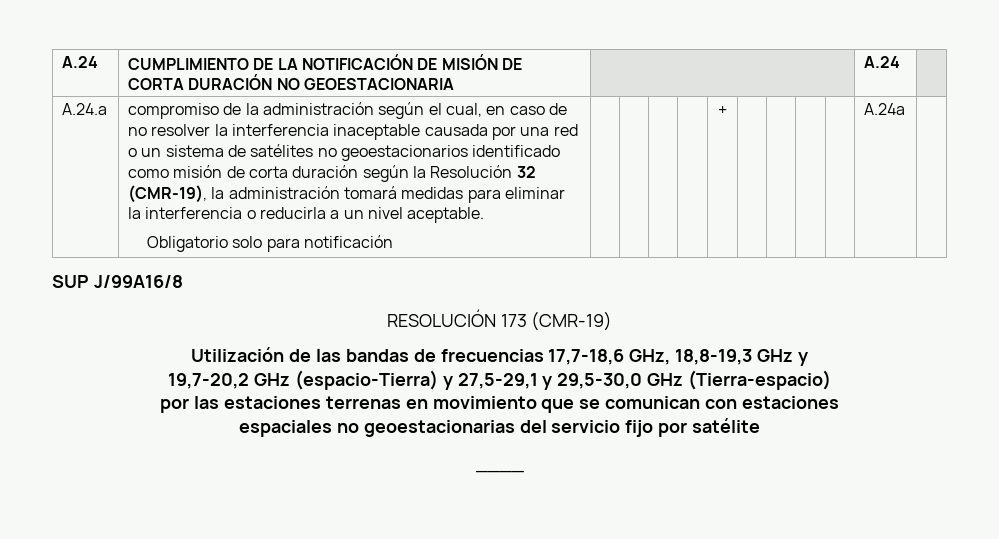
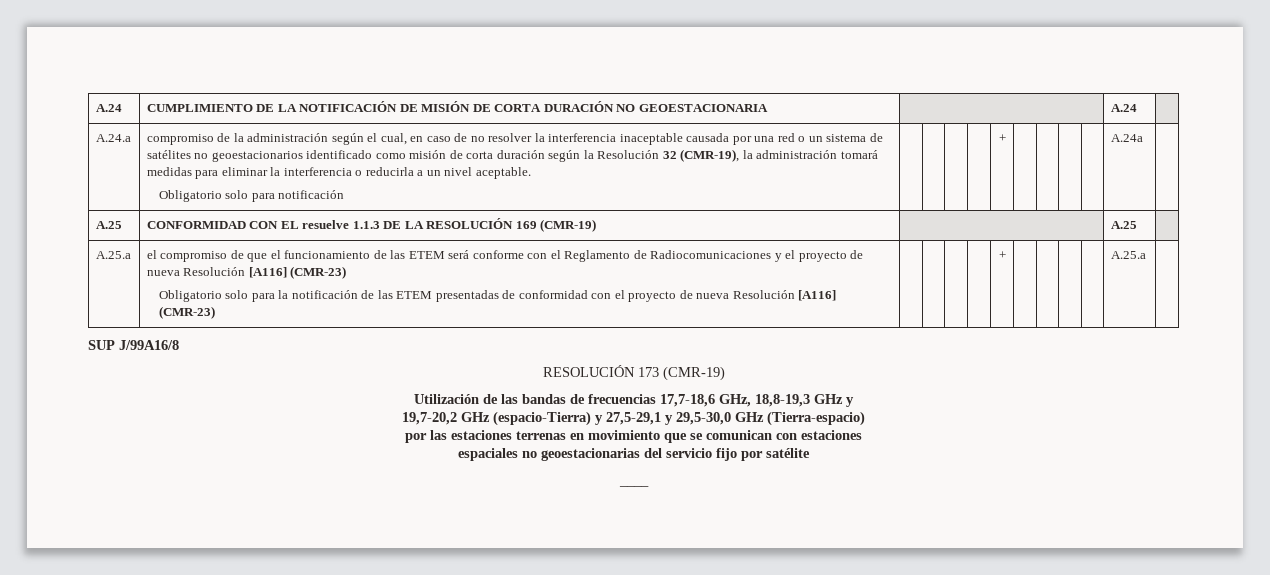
+ A.25 | CONFORMIDAD CON EL resuelve 1.1.3 DE LA RESOLUCIÓN 169 (CMR-19) | | A.25 |
+ A.25.a | el compromiso de que el funcionamiento de las ETEM será conforme con el Reglamento de Radiocomunicaciones y el proyecto de nueva Resolución [A116] (CMR-23)
+ Obligatorio solo para la notificación de las ETEM presentadas de conformidad con el proyecto de nueva Resolución [A116] (CMR-23) | | | | | + | | | | | A.25.a

